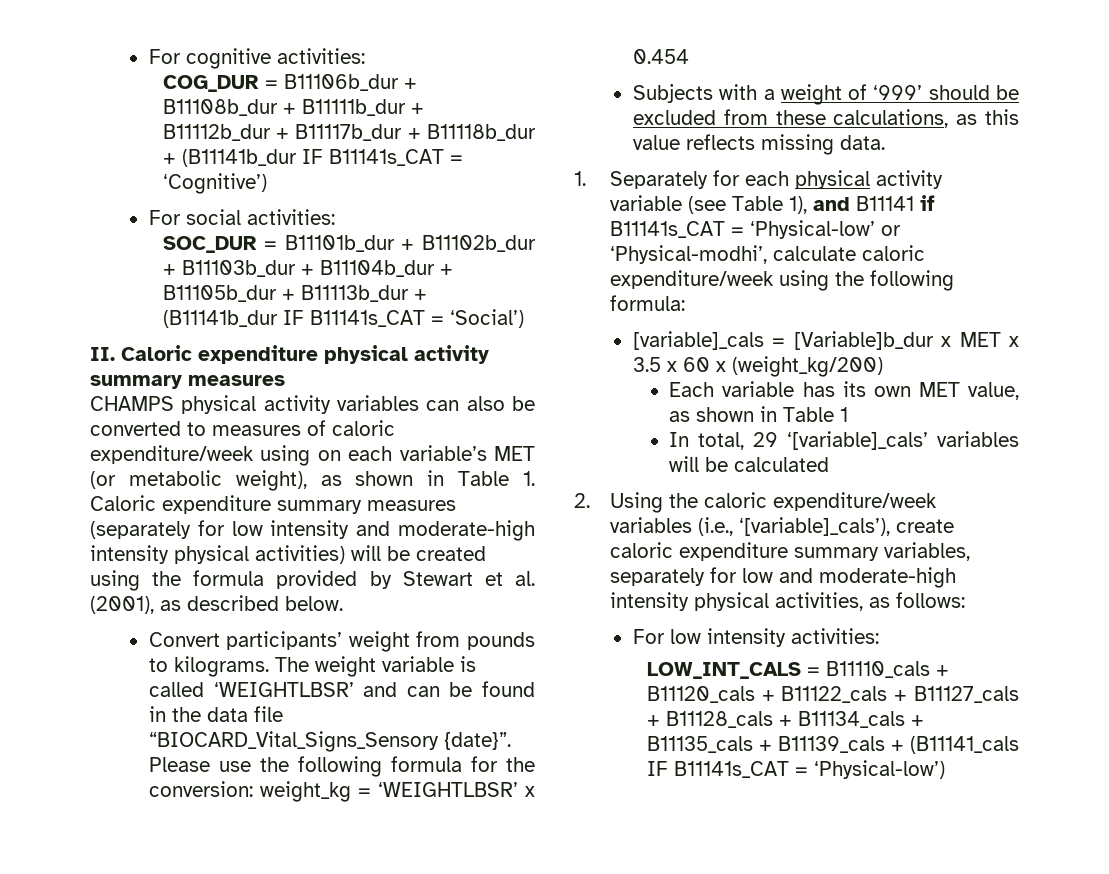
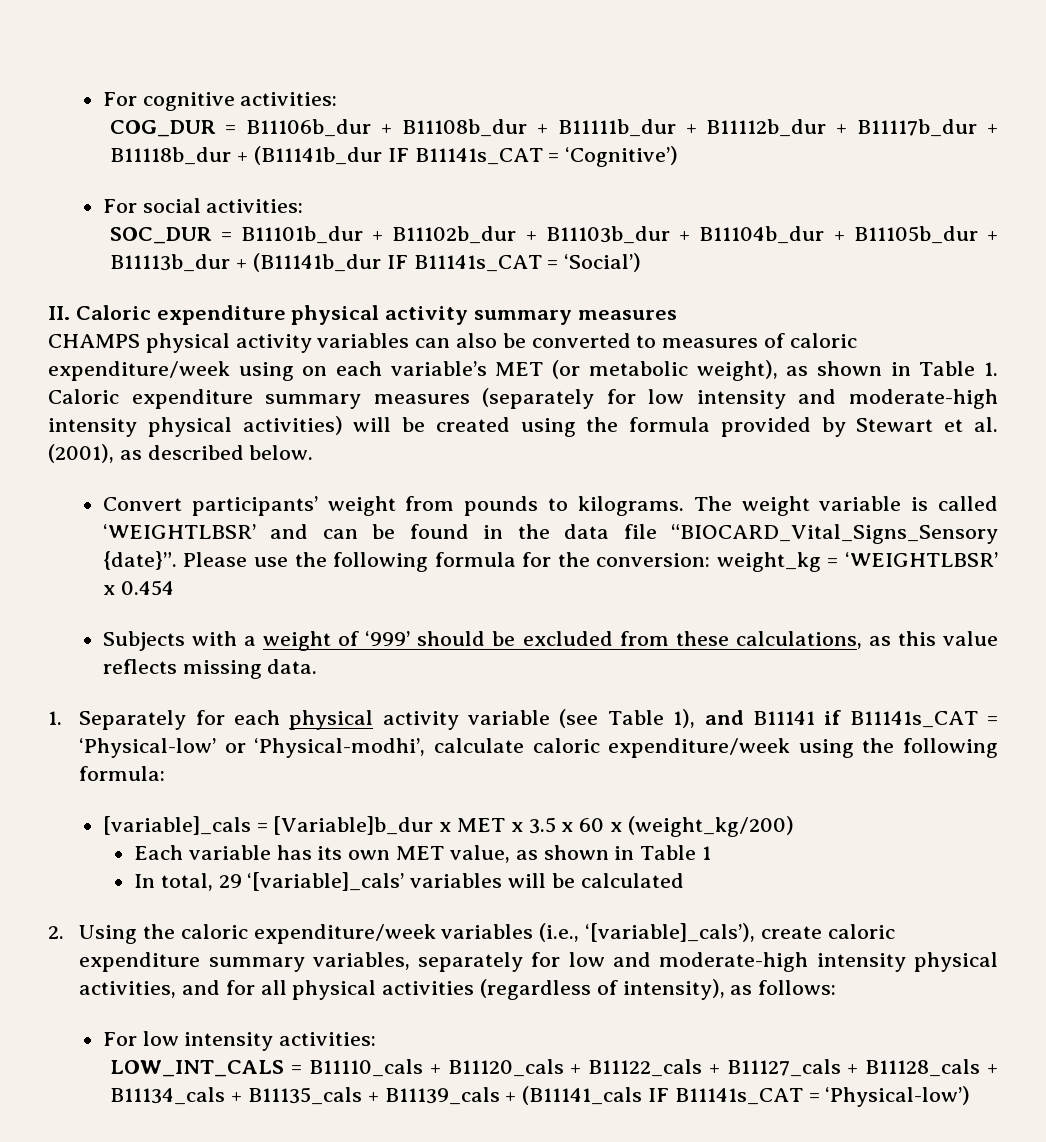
- 2. Using the caloric expenditure/week variables (i.e., ‘[variable]_cals’), create caloric expenditure summary variables, separately for low and moderate-high intensity physical activities, as follows:
+ 2. Using the caloric expenditure/week variables (i.e., ‘[variable]_cals’), create caloric expenditure summary variables, separately for low and moderate-high intensity physical activities, and for all physical activities (regardless of intensity), as follows:

